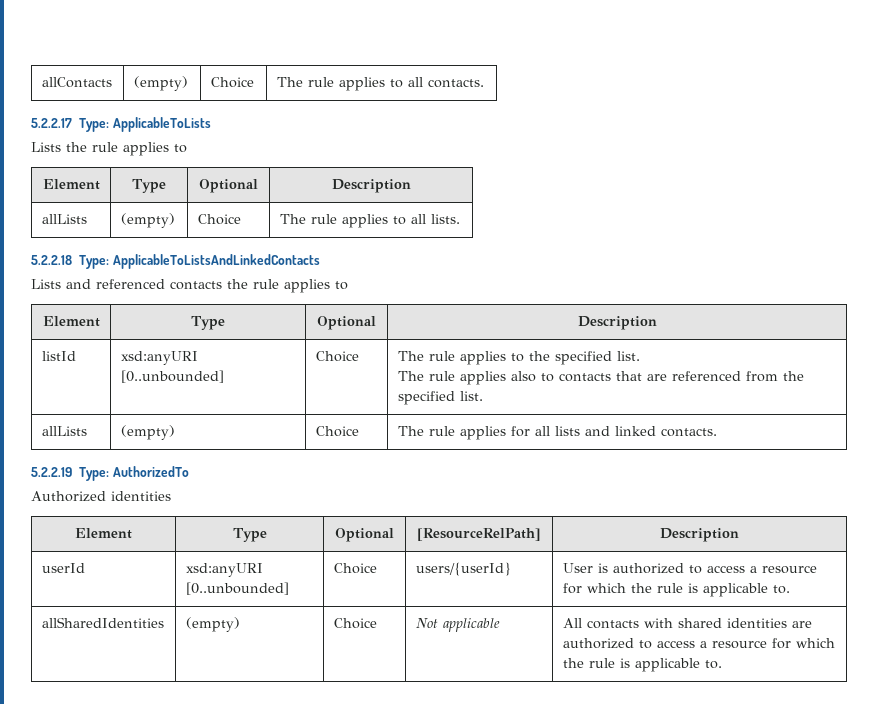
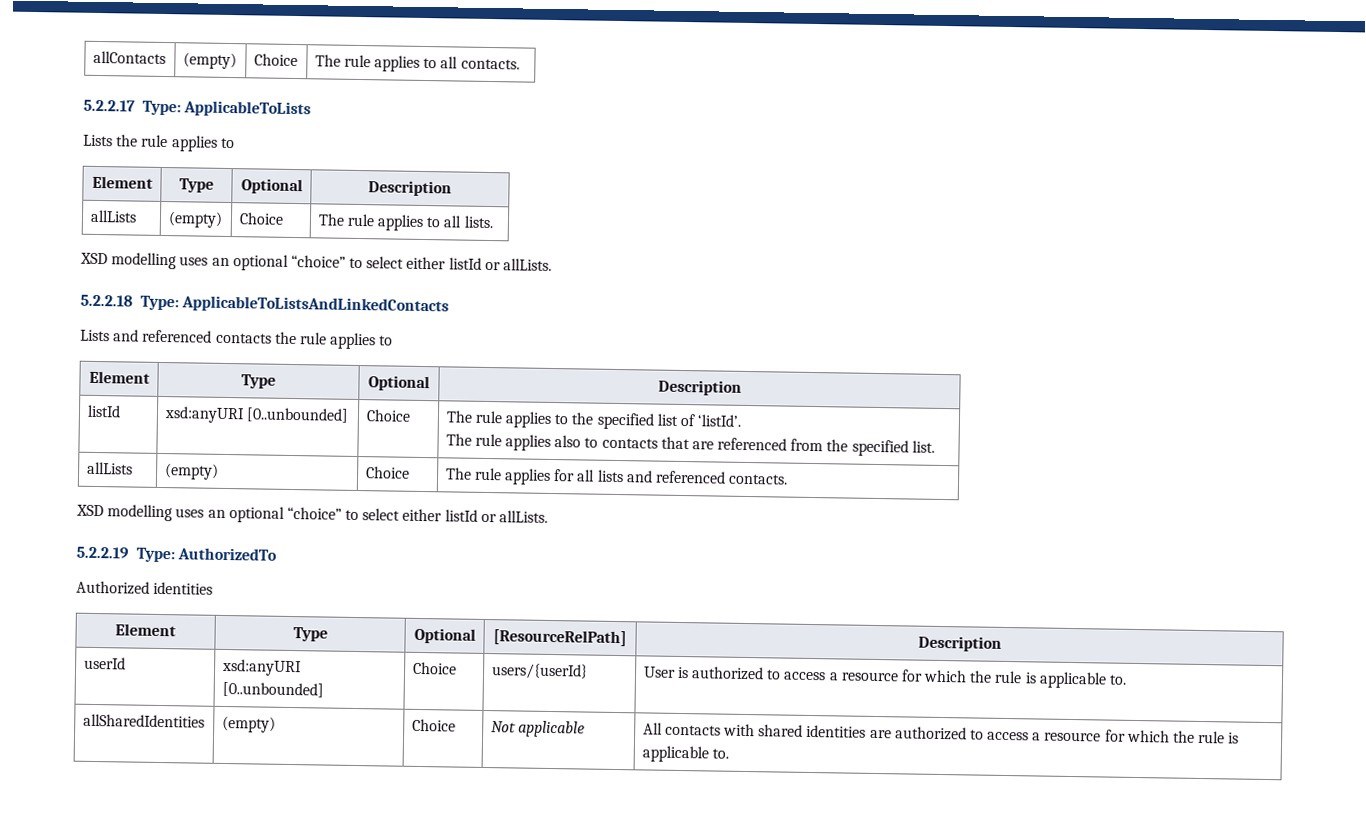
  allLists | (empty) | Choice | The rule applies to all lists.
+ XSD modelling uses an optional “choice” to select either listId or allLists.
- listId | xsd:anyURI [0..unbounded] | Choice | The rule applies to the specified list.
+ listId | xsd:anyURI [0..unbounded] | Choice | The rule applies to the specified list of ‘listId’.
- allLists | (empty) | Choice | The rule applies for all lists and linked contacts.
+ allLists | (empty) | Choice | The rule applies for all lists and referenced contacts.
+ XSD modelling uses an optional “choice” to select either listId or allLists.

